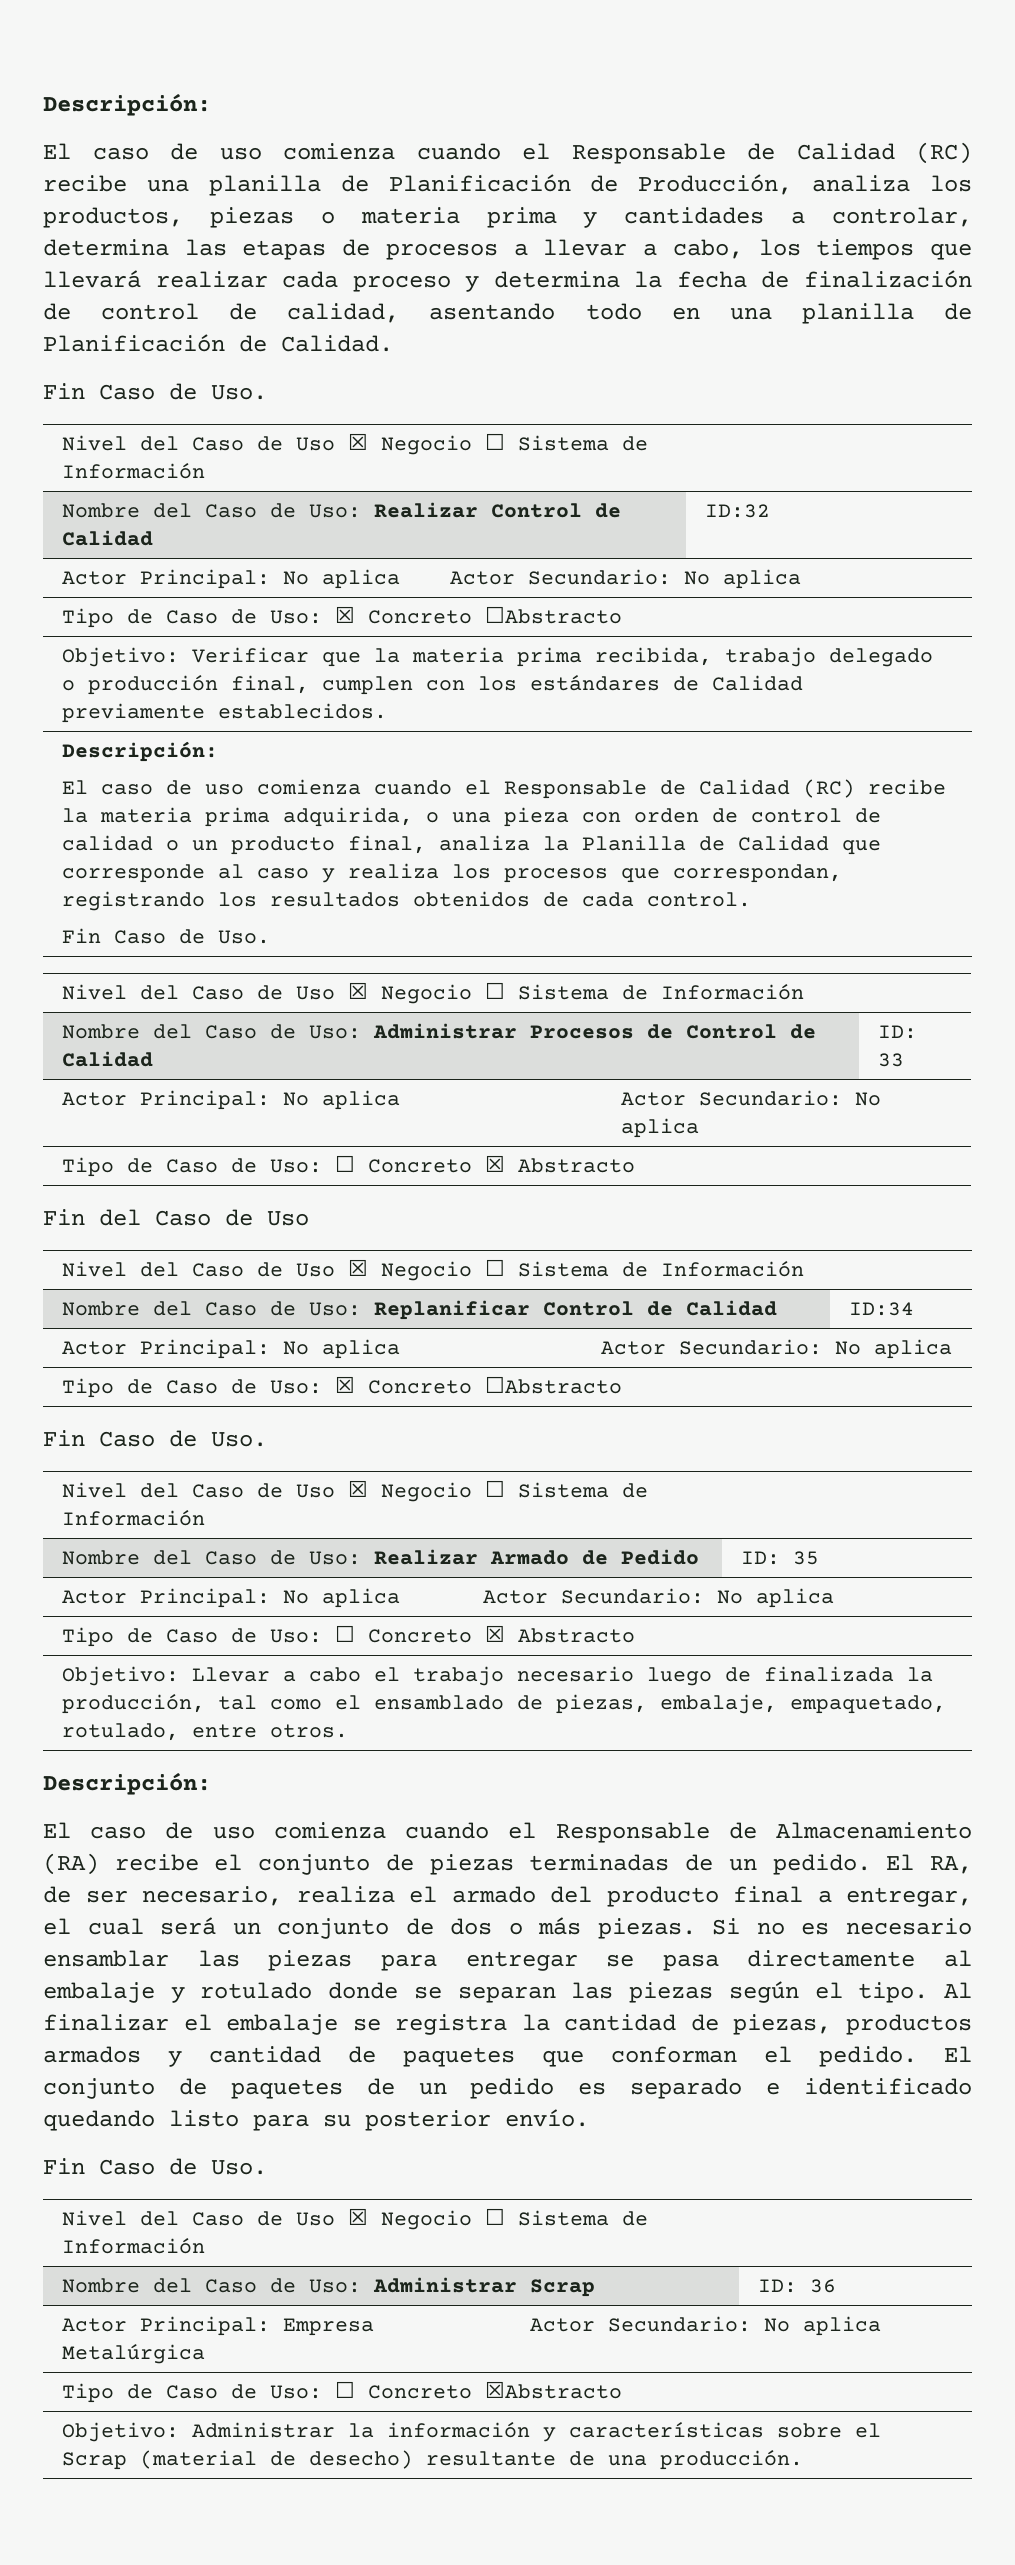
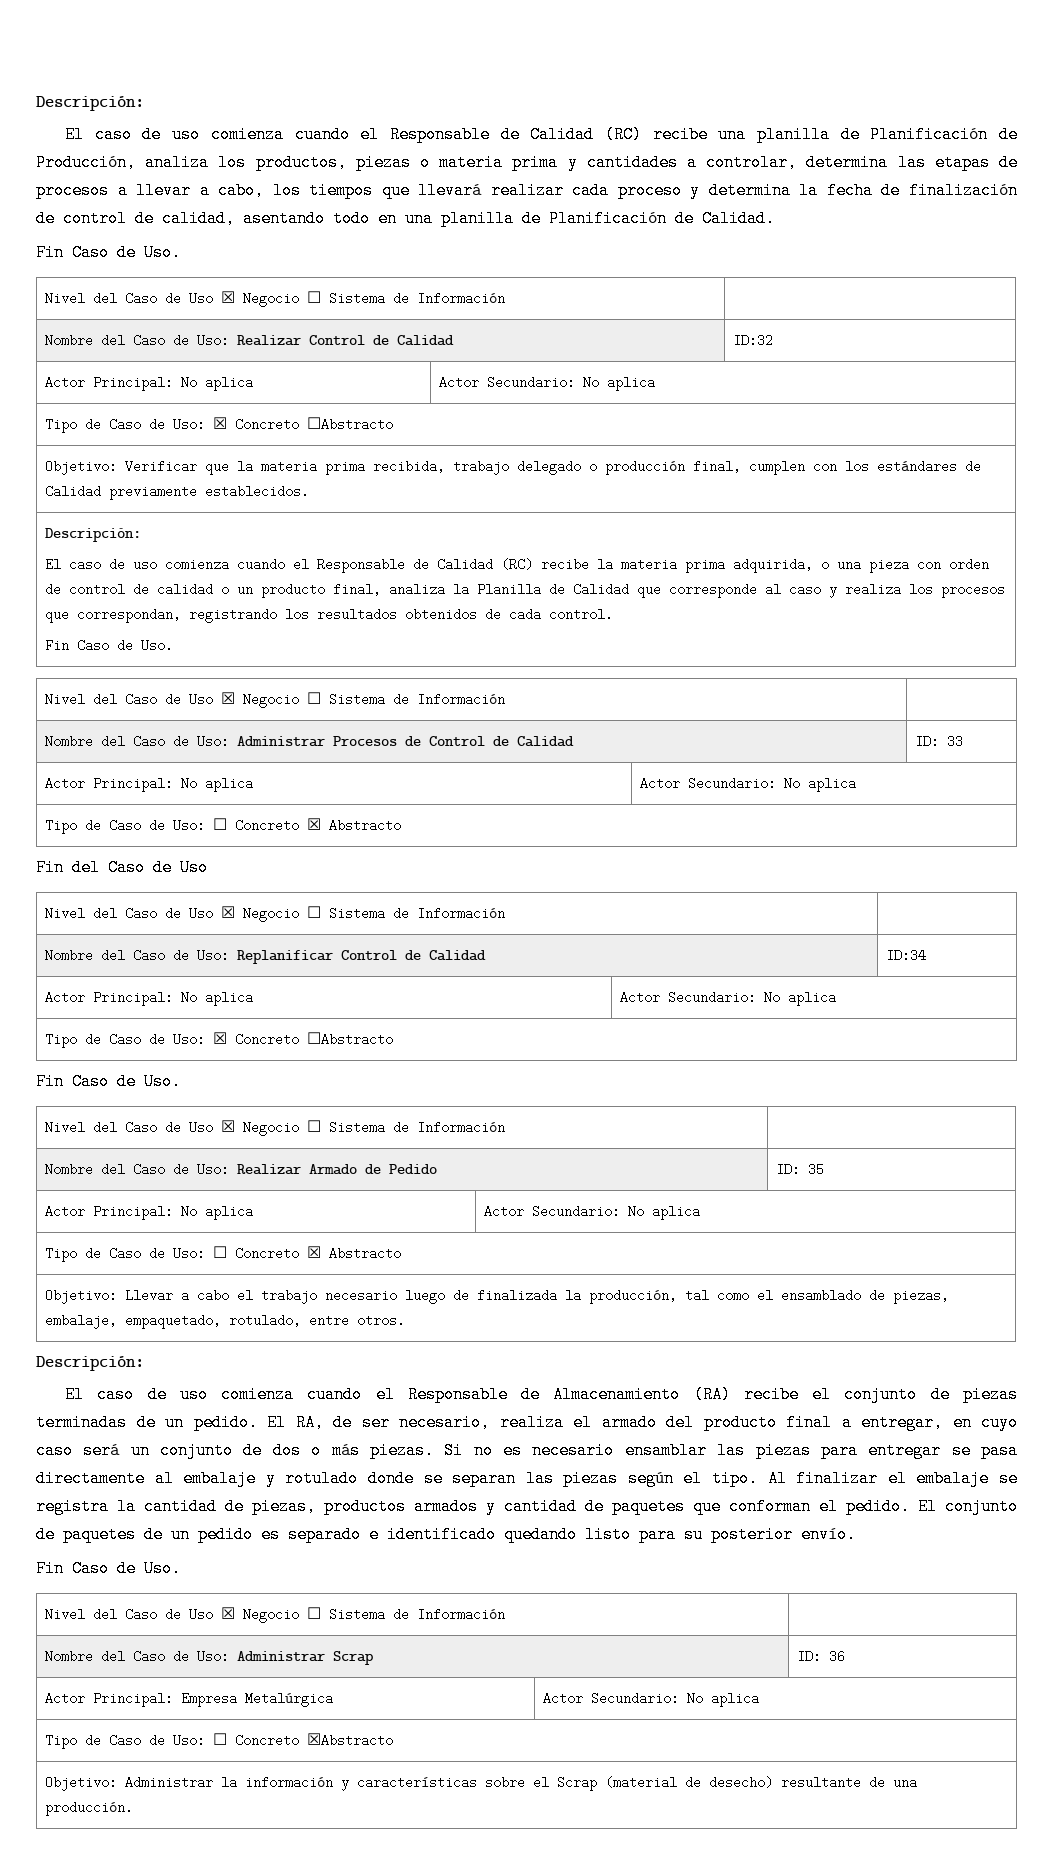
- El RA, de ser necesario, realiza el armado del producto final a entregar, el cual será un conjunto de dos o más piezas.
+ El RA, de ser necesario, realiza el armado del producto final a entregar, en cuyo caso será un conjunto de dos o más piezas.

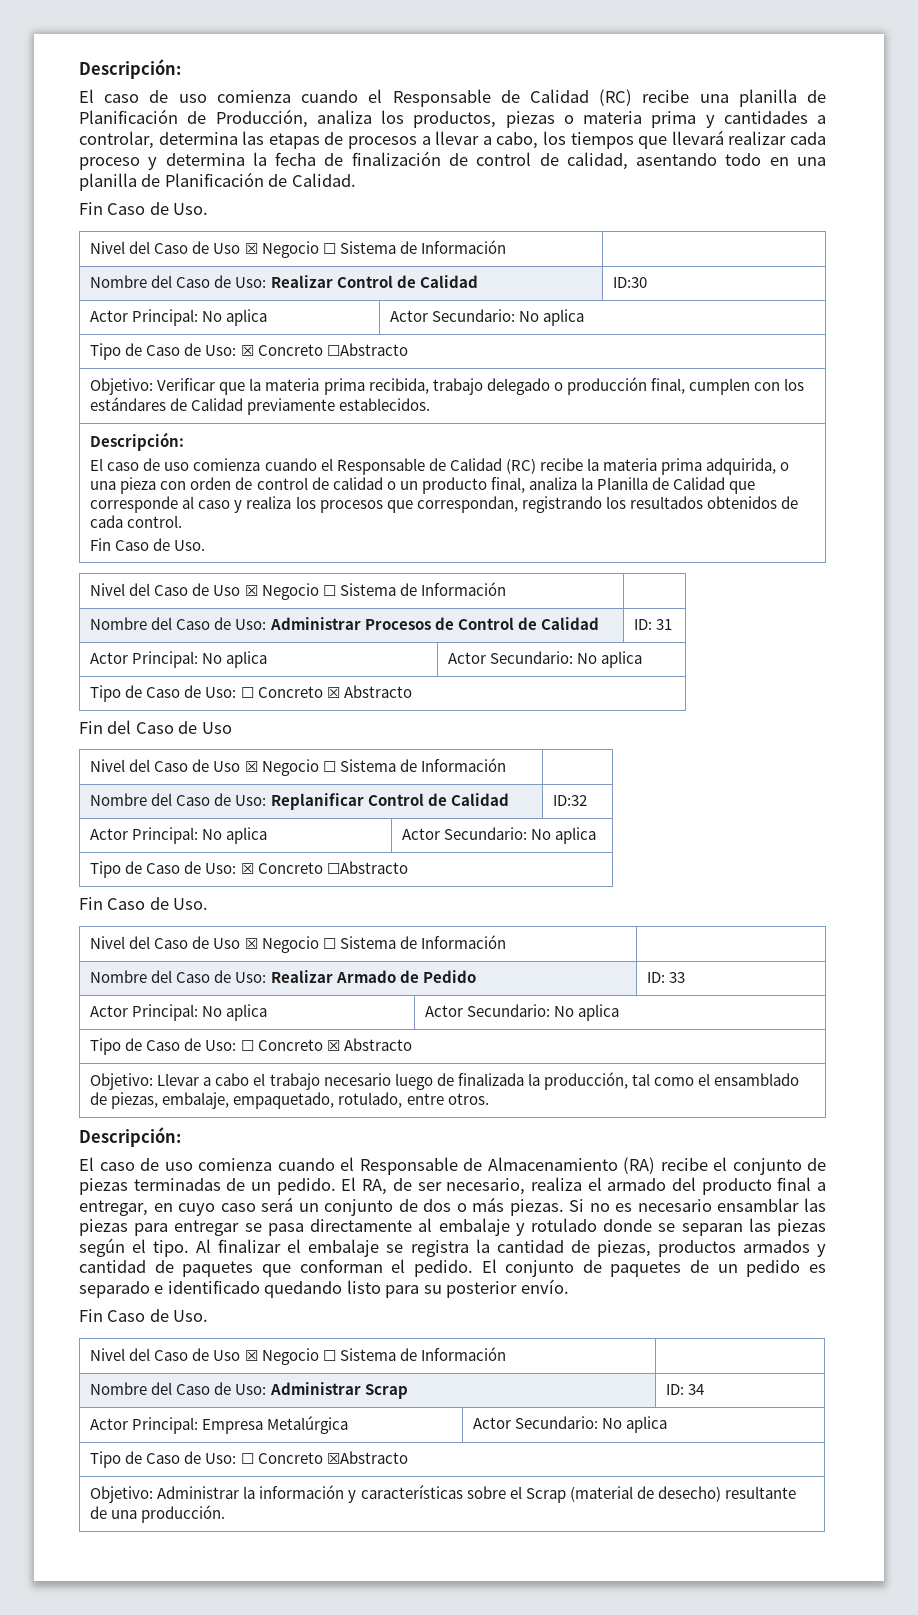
- Nombre del Caso de Uso: Realizar Control de Calidad | ID:32
+ Nombre del Caso de Uso: Realizar Control de Calidad | ID:30
- Nombre del Caso de Uso: Administrar Procesos de Control de Calidad | ID: 33
+ Nombre del Caso de Uso: Administrar Procesos de Control de Calidad | ID: 31
- Nombre del Caso de Uso: Replanificar Control de Calidad | ID:34
+ Nombre del Caso de Uso: Replanificar Control de Calidad | ID:32
- Nombre del Caso de Uso: Realizar Armado de Pedido | ID: 35
+ Nombre del Caso de Uso: Realizar Armado de Pedido | ID: 33
- Nombre del Caso de Uso: Administrar Scrap | ID: 36
+ Nombre del Caso de Uso: Administrar Scrap | ID: 34

